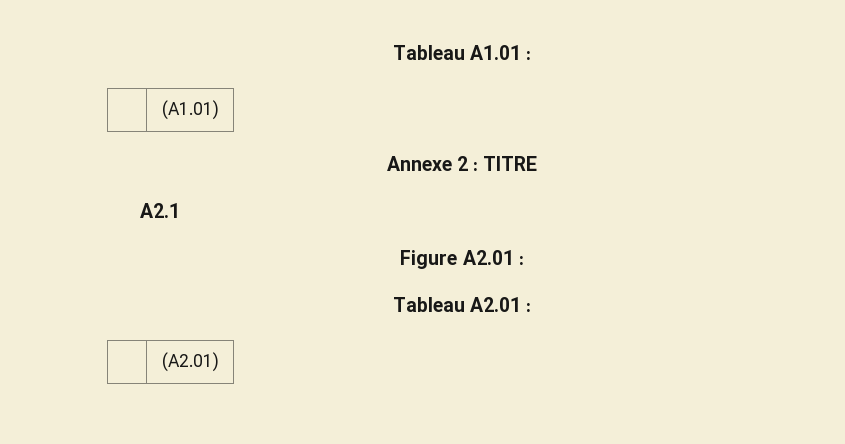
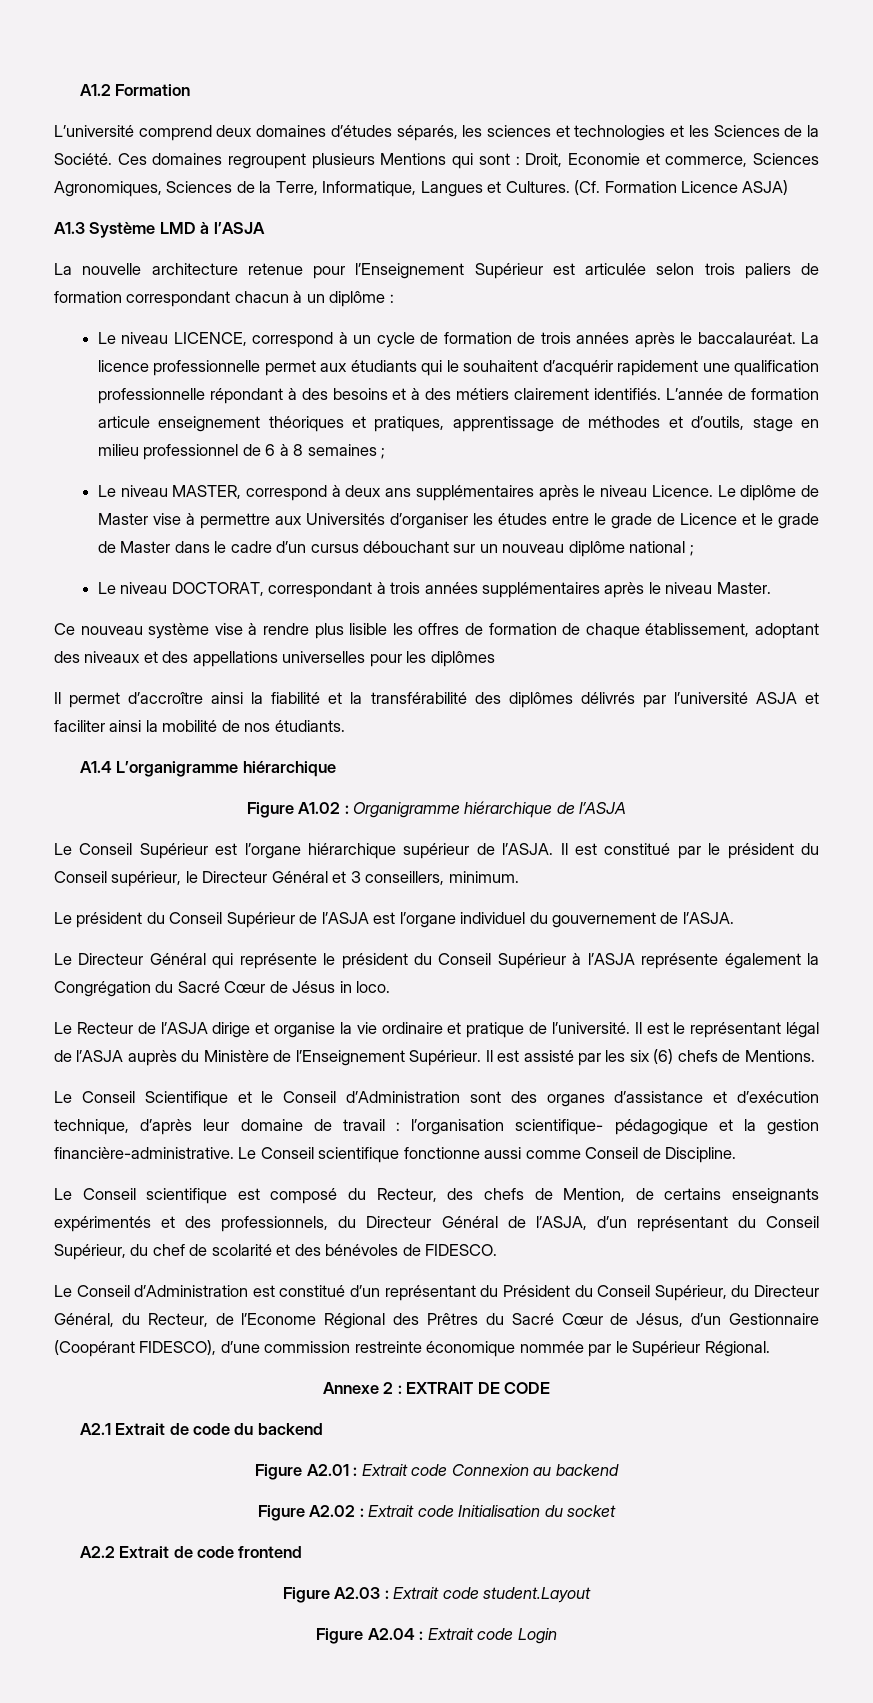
- Tableau A1.01 :
- | (A1.01)
- Annexe 2 : TITRE
- A2.1
- Figure A2.01 :
- Tableau A2.01 :
- | (A2.01)
+ A1.2 Formation
+ L’université comprend deux domaines d’études séparés, les sciences et technologies et les Sciences de la Société. Ces domaines regroupent plusieurs Mentions qui sont : Droit, Economie et commerce, Sciences Agronomiques, Sciences de la Terre, Informatique, Langues et Cultures. (Cf. Formation Licence ASJA)
+ A1.3 Système LMD à l’ASJA
+ La nouvelle architecture retenue pour l’Enseignement Supérieur est articulée selon trois paliers de formation correspondant chacun à un diplôme :
+ Le niveau LICENCE, correspond à un cycle de formation de trois années après le baccalauréat. La licence professionnelle permet aux étudiants qui le souhaitent d’acquérir rapidement une qualification professionnelle répondant à des besoins et à des métiers clairement identifiés. L’année de formation articule enseignement théoriques et pratiques, apprentissage de méthodes et d’outils, stage en milieu professionnel de 6 à 8 semaines ;
+ Le niveau MASTER, correspond à deux ans supplémentaires après le niveau Licence. Le diplôme de Master vise à permettre aux Universités d’organiser les études entre le grade de Licence et le grade de Master dans le cadre d’un cursus débouchant sur un nouveau diplôme national ;
+ Le niveau DOCTORAT, correspondant à trois années supplémentaires après le niveau Master.
+ Ce nouveau système vise à rendre plus lisible les offres de formation de chaque établissement, adoptant des niveaux et des appellations universelles pour les diplômes
+ Il permet d’accroître ainsi la fiabilité et la transférabilité des diplômes délivrés par l’université ASJA et faciliter ainsi la mobilité de nos étudiants.
+ A1.4 L’organigramme hiérarchique
+ Figure A1.02 : Organigramme hiérarchique de l’ASJA
+ Le Conseil Supérieur est l’organe hiérarchique supérieur de l’ASJA. Il est constitué par le président du Conseil supérieur, le Directeur Général et 3 conseillers, minimum.
+ Le président du Conseil Supérieur de l’ASJA est l’organe individuel du gouvernement de l’ASJA.
+ Le Directeur Général qui représente le président du Conseil Supérieur à l’ASJA représente également la Congrégation du Sacré Cœur de Jésus in loco.
+ Le Recteur de l’ASJA dirige et organise la vie ordinaire et pratique de l’université. Il est le représentant légal de l’ASJA auprès du Ministère de l’Enseignement Supérieur. Il est assisté par les six (6) chefs de Mentions.
+ Le Conseil Scientifique et le Conseil d’Administration sont des organes d’assistance et d’exécution technique, d’après leur domaine de travail : l’organisation scientifique- pédagogique et la gestion financière-administrative. Le Conseil scientifique fonctionne aussi comme Conseil de Discipline.
+ Le Conseil scientifique est composé du Recteur, des chefs de Mention, de certains enseignants expérimentés et des professionnels, du Directeur Général de l’ASJA, d’un représentant du Conseil Supérieur, du chef de scolarité et des bénévoles de FIDESCO.
+ Le Conseil d’Administration est constitué d’un représentant du Président du Conseil Supérieur, du Directeur Général, du Recteur, de l’Econome Régional des Prêtres du Sacré Cœur de Jésus, d’un Gestionnaire (Coopérant FIDESCO), d’une commission restreinte économique nommée par le Supérieur Régional.
+ Annexe 2 : EXTRAIT DE CODE
+ A2.1 Extrait de code du backend
+ Figure A2.01 : Extrait code Connexion au backend
+ Figure A2.02 : Extrait code Initialisation du socket
+ A2.2 Extrait de code frontend
+ Figure A2.03 : Extrait code student.Layout
+ Figure A2.04 : Extrait code Login

